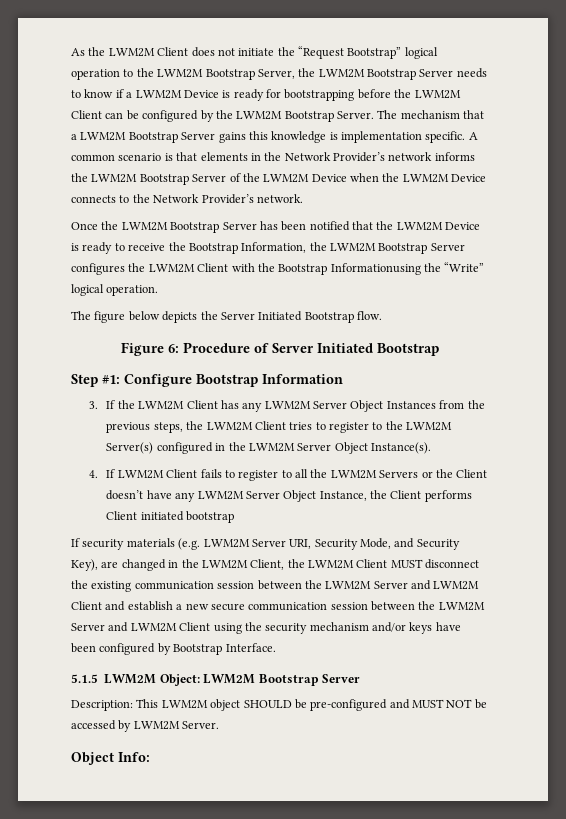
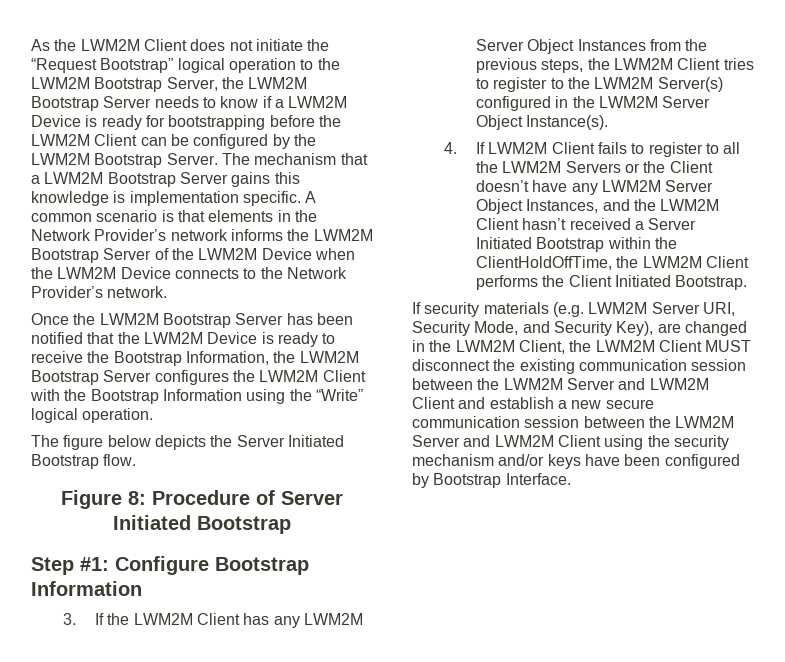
- Once the LWM2M Bootstrap Server has been notified that the LWM2M Device is ready to receive the Bootstrap Information, the LWM2M Bootstrap Server configures the LWM2M Client with the Bootstrap Informationusing the “Write” logical operation.
+ Once the LWM2M Bootstrap Server has been notified that the LWM2M Device is ready to receive the Bootstrap Information, the LWM2M Bootstrap Server configures the LWM2M Client with the Bootstrap Information using the “Write” logical operation.
- Figure 6: Procedure of Server Initiated Bootstrap
+ Figure 8: Procedure of Server Initiated Bootstrap
- 4. If LWM2M Client fails to register to all the LWM2M Servers or the Client doesn’t have any LWM2M Server Object Instance, the Client performs Client initiated bootstrap
+ 4. If LWM2M Client fails to register to all the LWM2M Servers or the Client doesn’t have any LWM2M Server Object Instances, and the LWM2M Client hasn’t received a Server Initiated Bootstrap within the ClientHoldOffTime, the LWM2M Client performs the Client Initiated Bootstrap.
- 5.1.5 LWM2M Object: LWM2M Bootstrap Server
- Description: This LWM2M object SHOULD be pre-configured and MUST NOT be accessed by LWM2M Server.
- Object Info:

